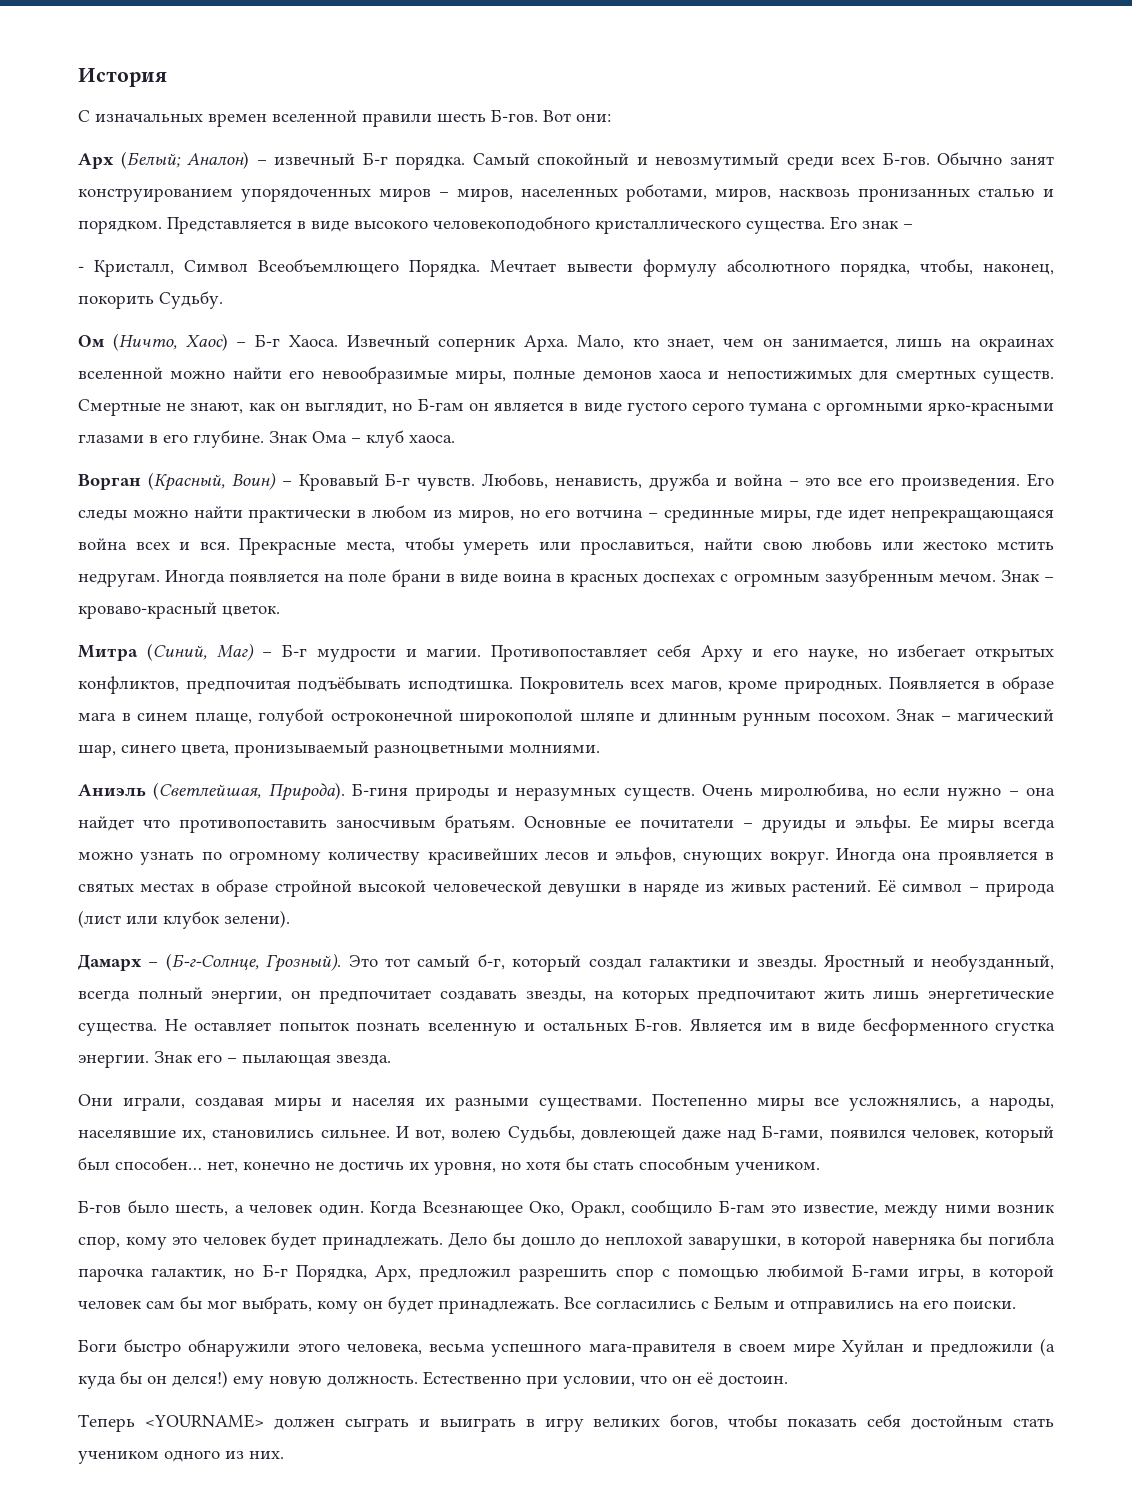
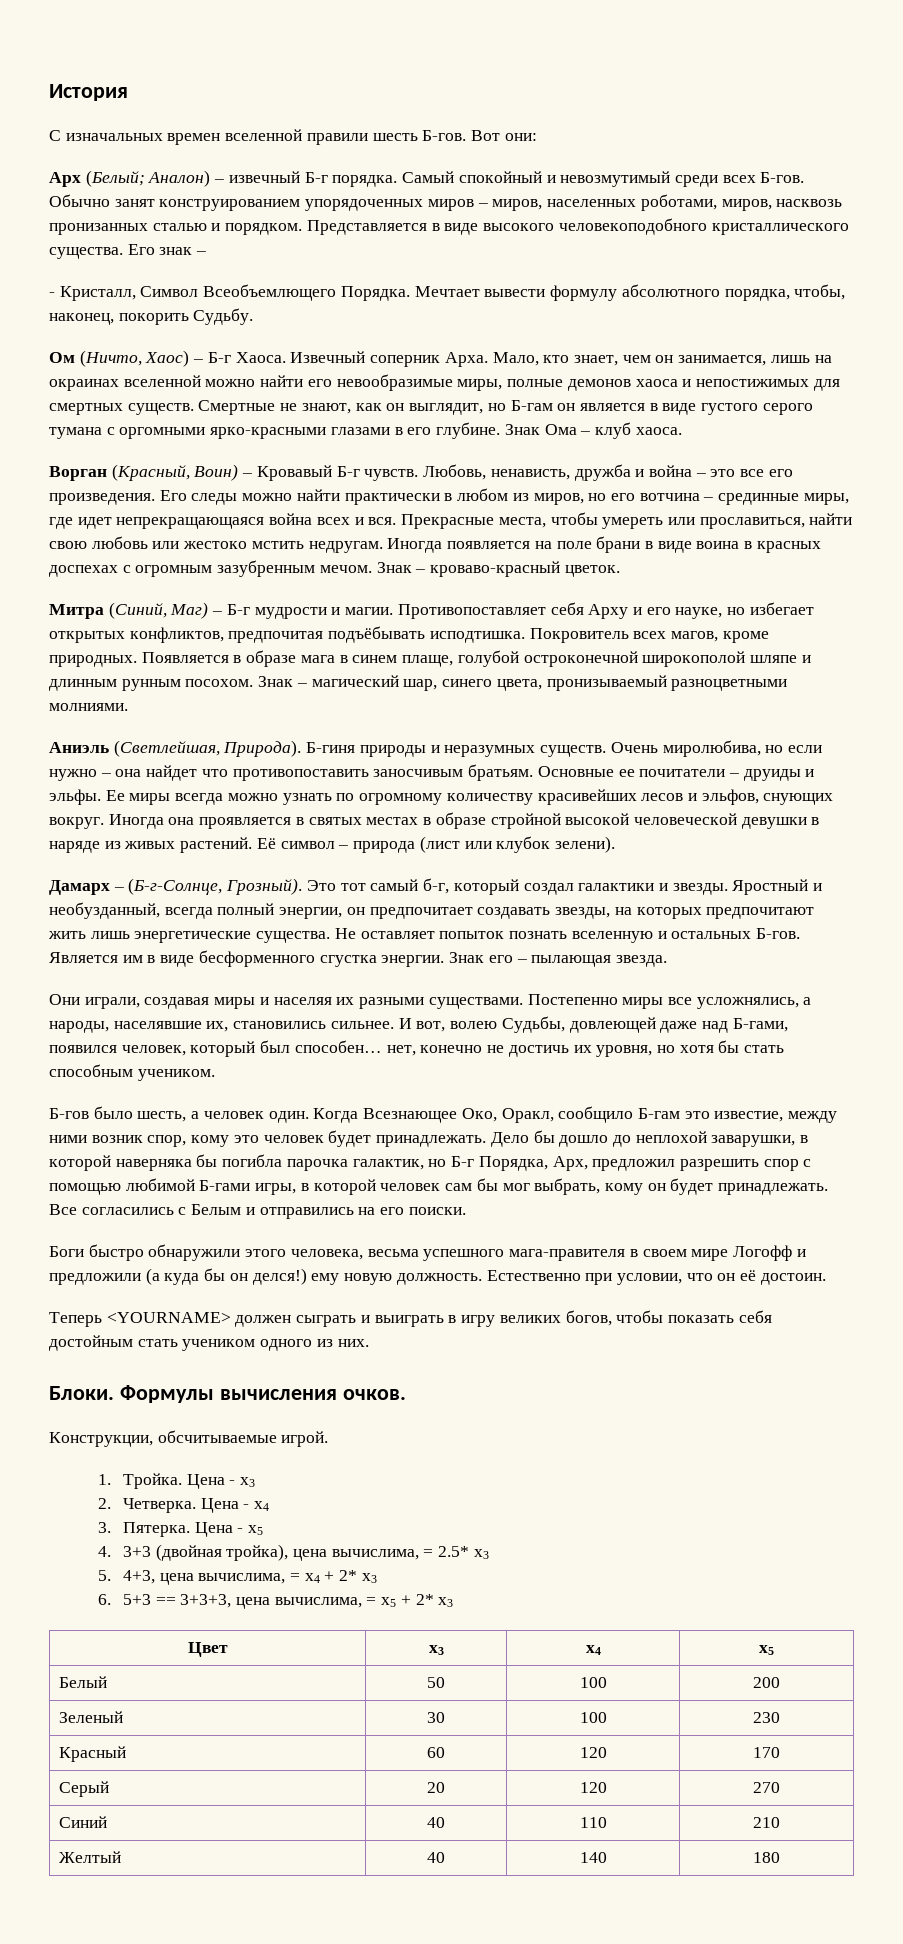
- Боги быстро обнаружили этого человека, весьма успешного мага-правителя в своем мире Хуйлан и предложили (а куда бы он делся!) ему новую должность.
+ Боги быстро обнаружили этого человека, весьма успешного мага-правителя в своем мире Логофф и предложили (а куда бы он делся!) ему новую должность.
+ Блоки. Формулы вычисления очков.
+ Конструкции, обсчитываемые игрой.
+ 1. Тройка. Цена - x3
+ 2. Четверка. Цена - x4
+ 3. Пятерка. Цена - x5
+ 4. 3+3 (двойная тройка), цена вычислима, = 2.5* x3
+ 5. 4+3, цена вычислима, = x4 + 2* x3
+ 6. 5+3 == 3+3+3, цена вычислима, = x5 + 2* x3
+ Цвет | x3 | x4 | x5
+ Белый | 50 | 100 | 200
+ Зеленый | 30 | 100 | 230
+ Красный | 60 | 120 | 170
+ Серый | 20 | 120 | 270
+ Синий | 40 | 110 | 210
+ Желтый | 40 | 140 | 180

